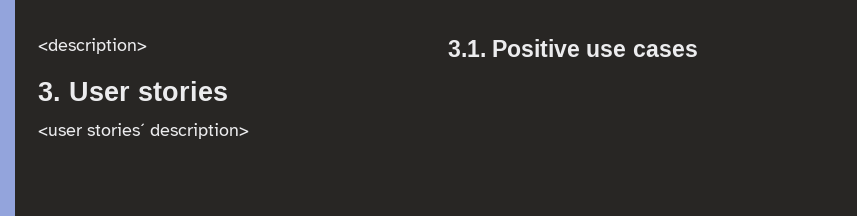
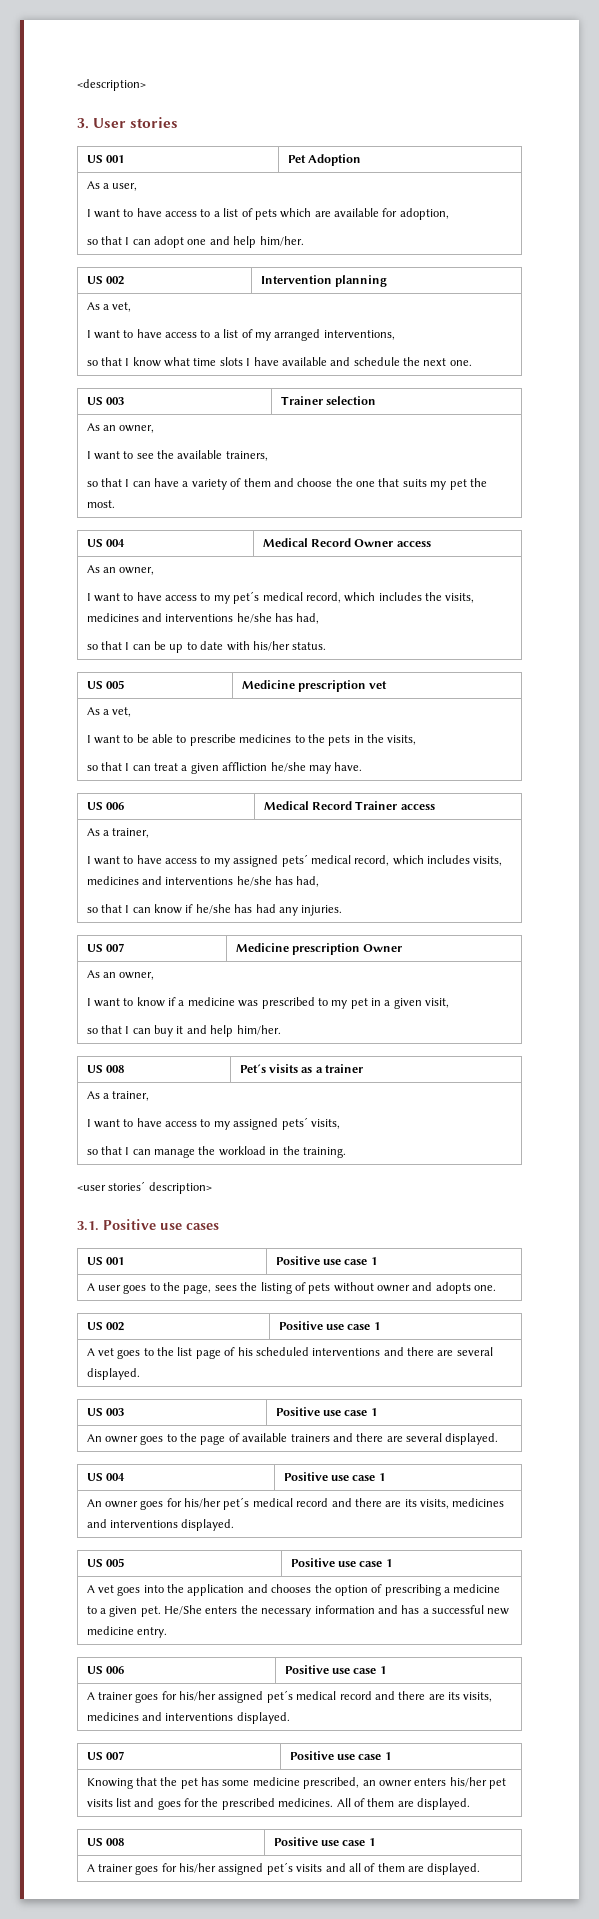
+ US 001 | Pet Adoption
+ As a user,
+ I want to have access to a list of pets which are available for adoption,
+ so that I can adopt one and help him/her.
+ US 002 | Intervention planning
+ As a vet,
+ I want to have access to a list of my arranged interventions,
+ so that I know what time slots I have available and schedule the next one.
+ US 003 | Trainer selection
+ As an owner,
+ I want to see the available trainers,
+ so that I can have a variety of them and choose the one that suits my pet the most.
+ US 004 | Medical Record Owner access
+ As an owner,
+ I want to have access to my pet´s medical record, which includes the visits, medicines and interventions he/she has had,
+ so that I can be up to date with his/her status.
+ US 005 | Medicine prescription vet
+ As a vet,
+ I want to be able to prescribe medicines to the pets in the visits,
+ so that I can treat a given affliction he/she may have.
+ US 006 | Medical Record Trainer access
+ As a trainer,
+ I want to have access to my assigned pets´ medical record, which includes visits, medicines and interventions he/she has had,
+ so that I can know if he/she has had any injuries.
+ US 007 | Medicine prescription Owner
+ As an owner,
+ I want to know if a medicine was prescribed to my pet in a given visit,
+ so that I can buy it and help him/her.
+ US 008 | Pet´s visits as a trainer
+ As a trainer,
+ I want to have access to my assigned pets´ visits,
+ so that I can manage the workload in the training.
+ US 001 | Positive use case 1
+ A user goes to the page, sees the listing of pets without owner and adopts one.
+ US 002 | Positive use case 1
+ A vet goes to the list page of his scheduled interventions and there are several displayed.
+ US 003 | Positive use case 1
+ An owner goes to the page of available trainers and there are several displayed.
+ US 004 | Positive use case 1
+ An owner goes for his/her pet´s medical record and there are its visits, medicines and interventions displayed.
+ US 005 | Positive use case 1
+ A vet goes into the application and chooses the option of prescribing a medicine to a given pet. He/She enters the necessary information and has a successful new medicine entry.
+ US 006 | Positive use case 1
+ A trainer goes for his/her assigned pet´s medical record and there are its visits, medicines and interventions displayed.
+ US 007 | Positive use case 1
+ Knowing that the pet has some medicine prescribed, an owner enters his/her pet visits list and goes for the prescribed medicines. All of them are displayed.
+ US 008 | Positive use case 1
+ A trainer goes for his/her assigned pet´s visits and all of them are displayed.

